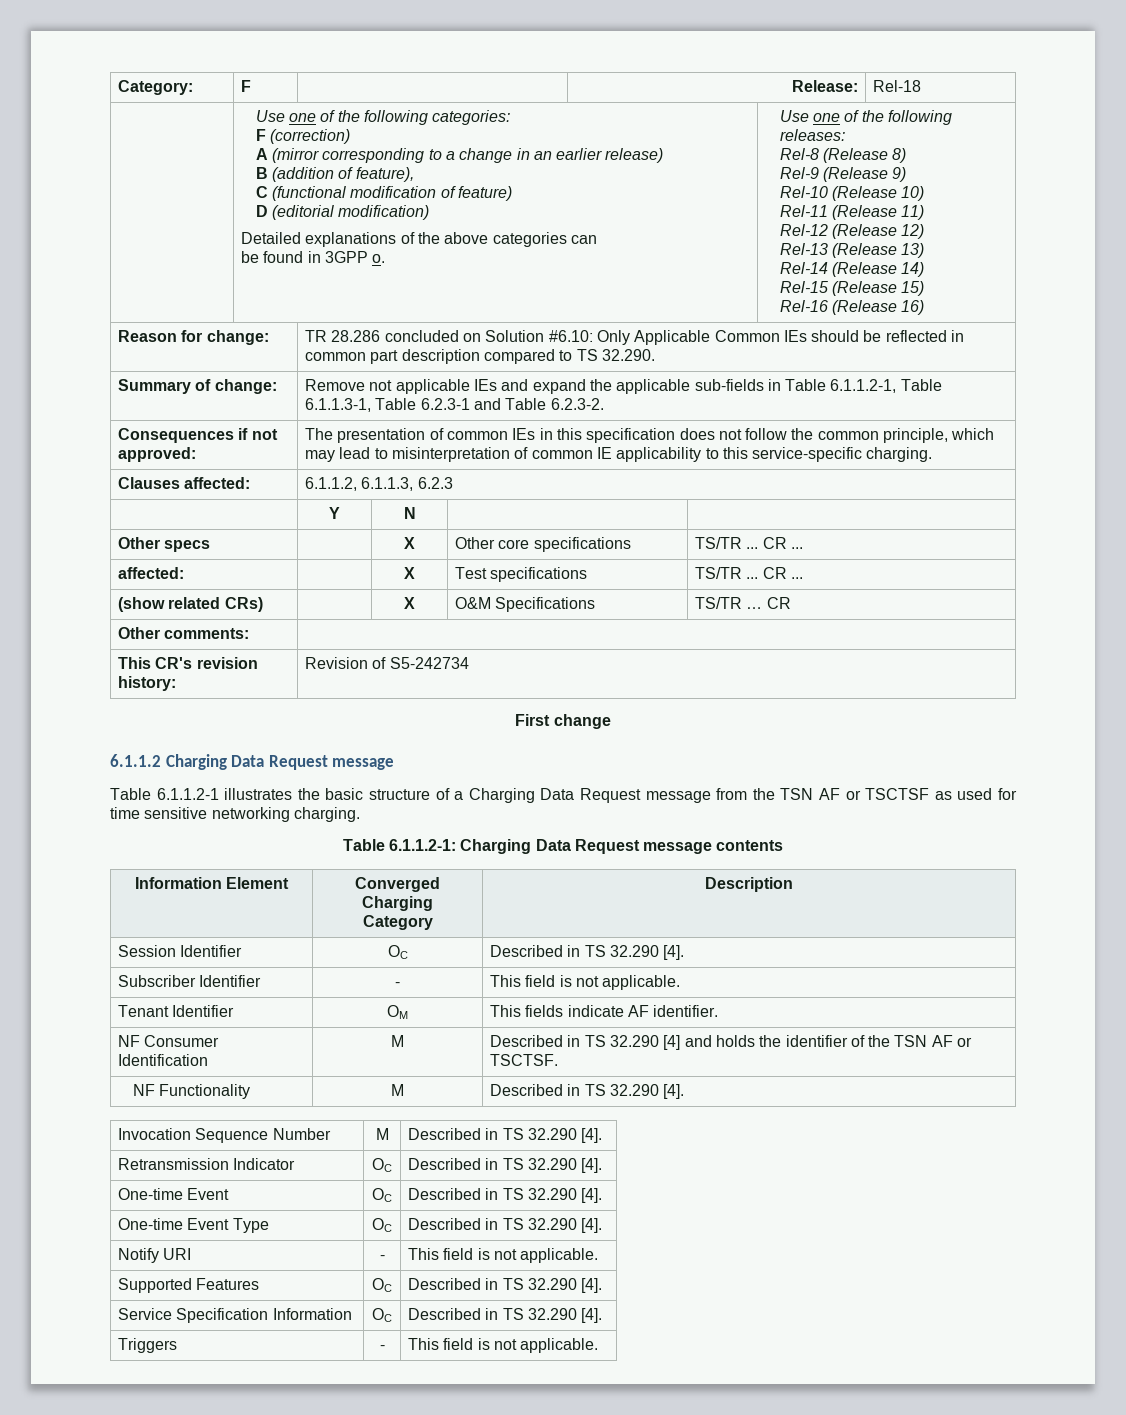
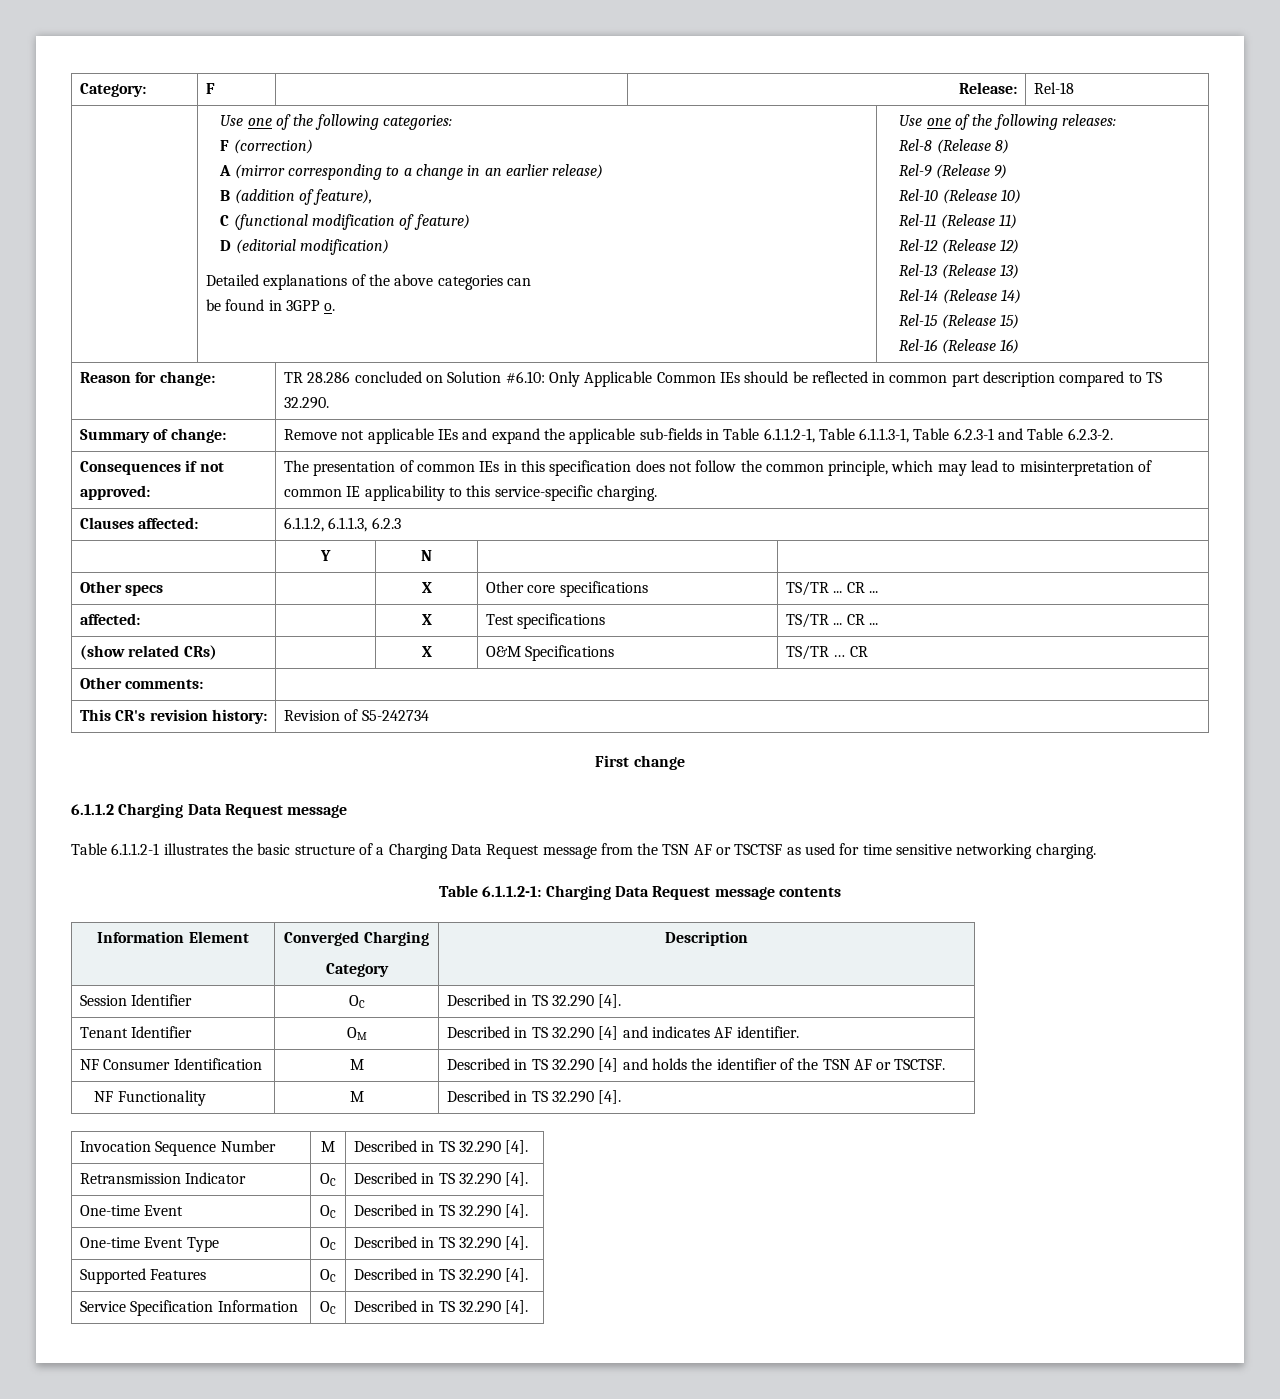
- Subscriber Identifier | - | This field is not applicable.
- Tenant Identifier | OM | This fields indicate AF identifier.
+ Tenant Identifier | OM | Described in TS 32.290 [4] and indicates AF identifier.
- Notify URI | - | This field is not applicable.
- Triggers | - | This field is not applicable.

